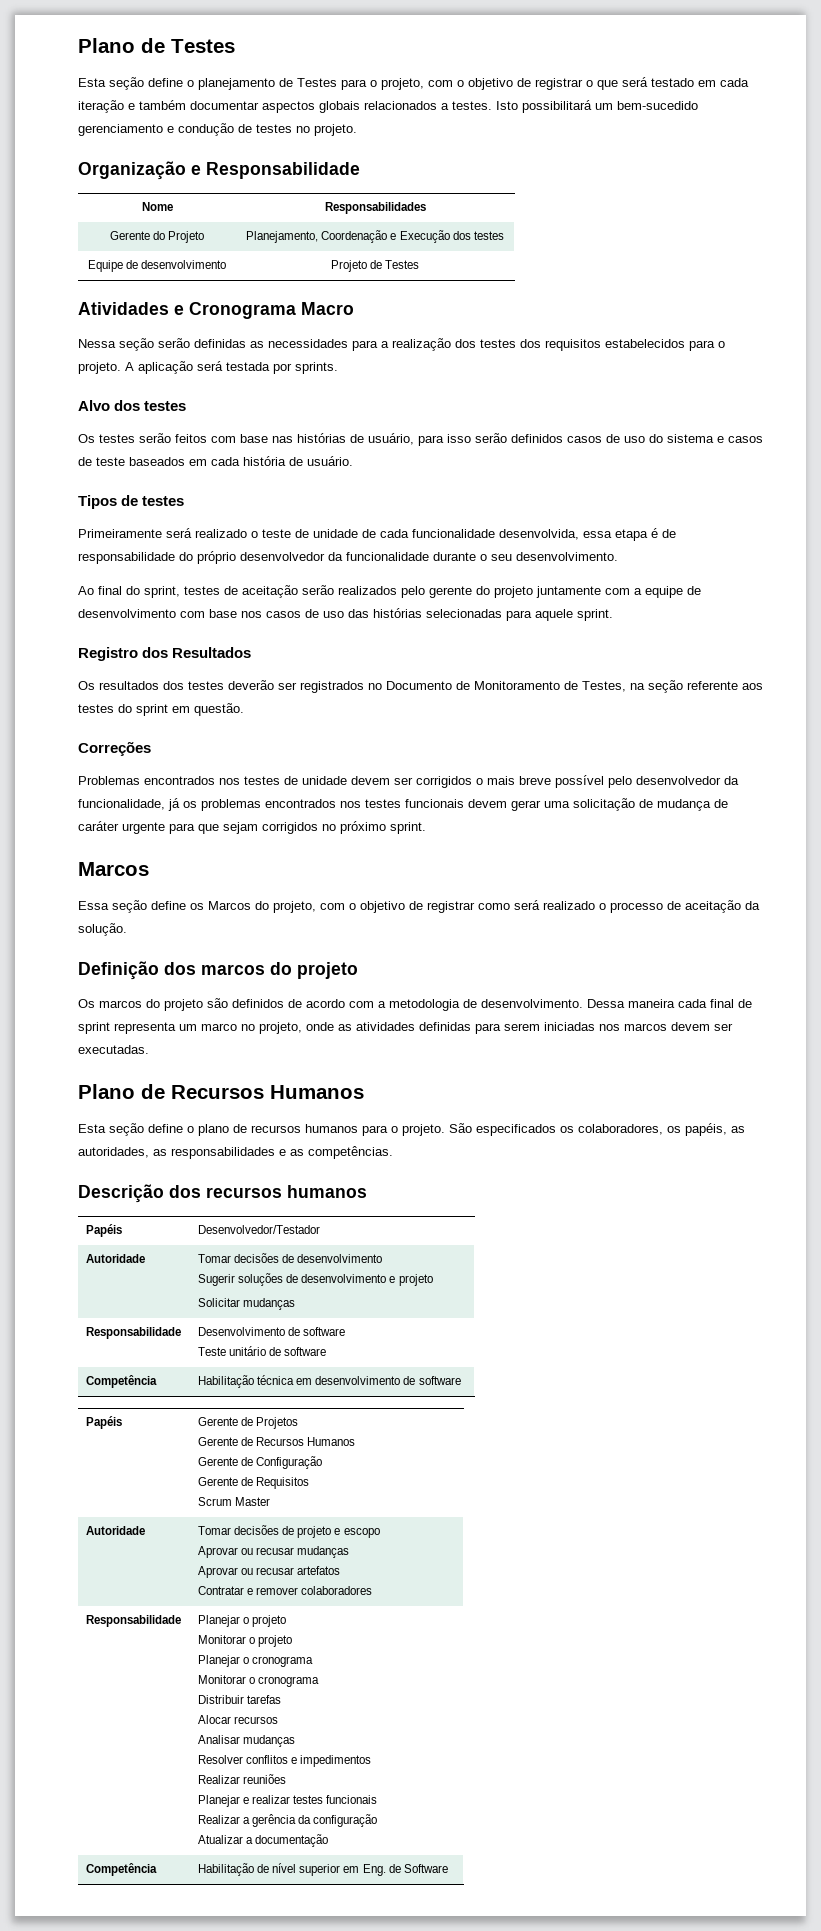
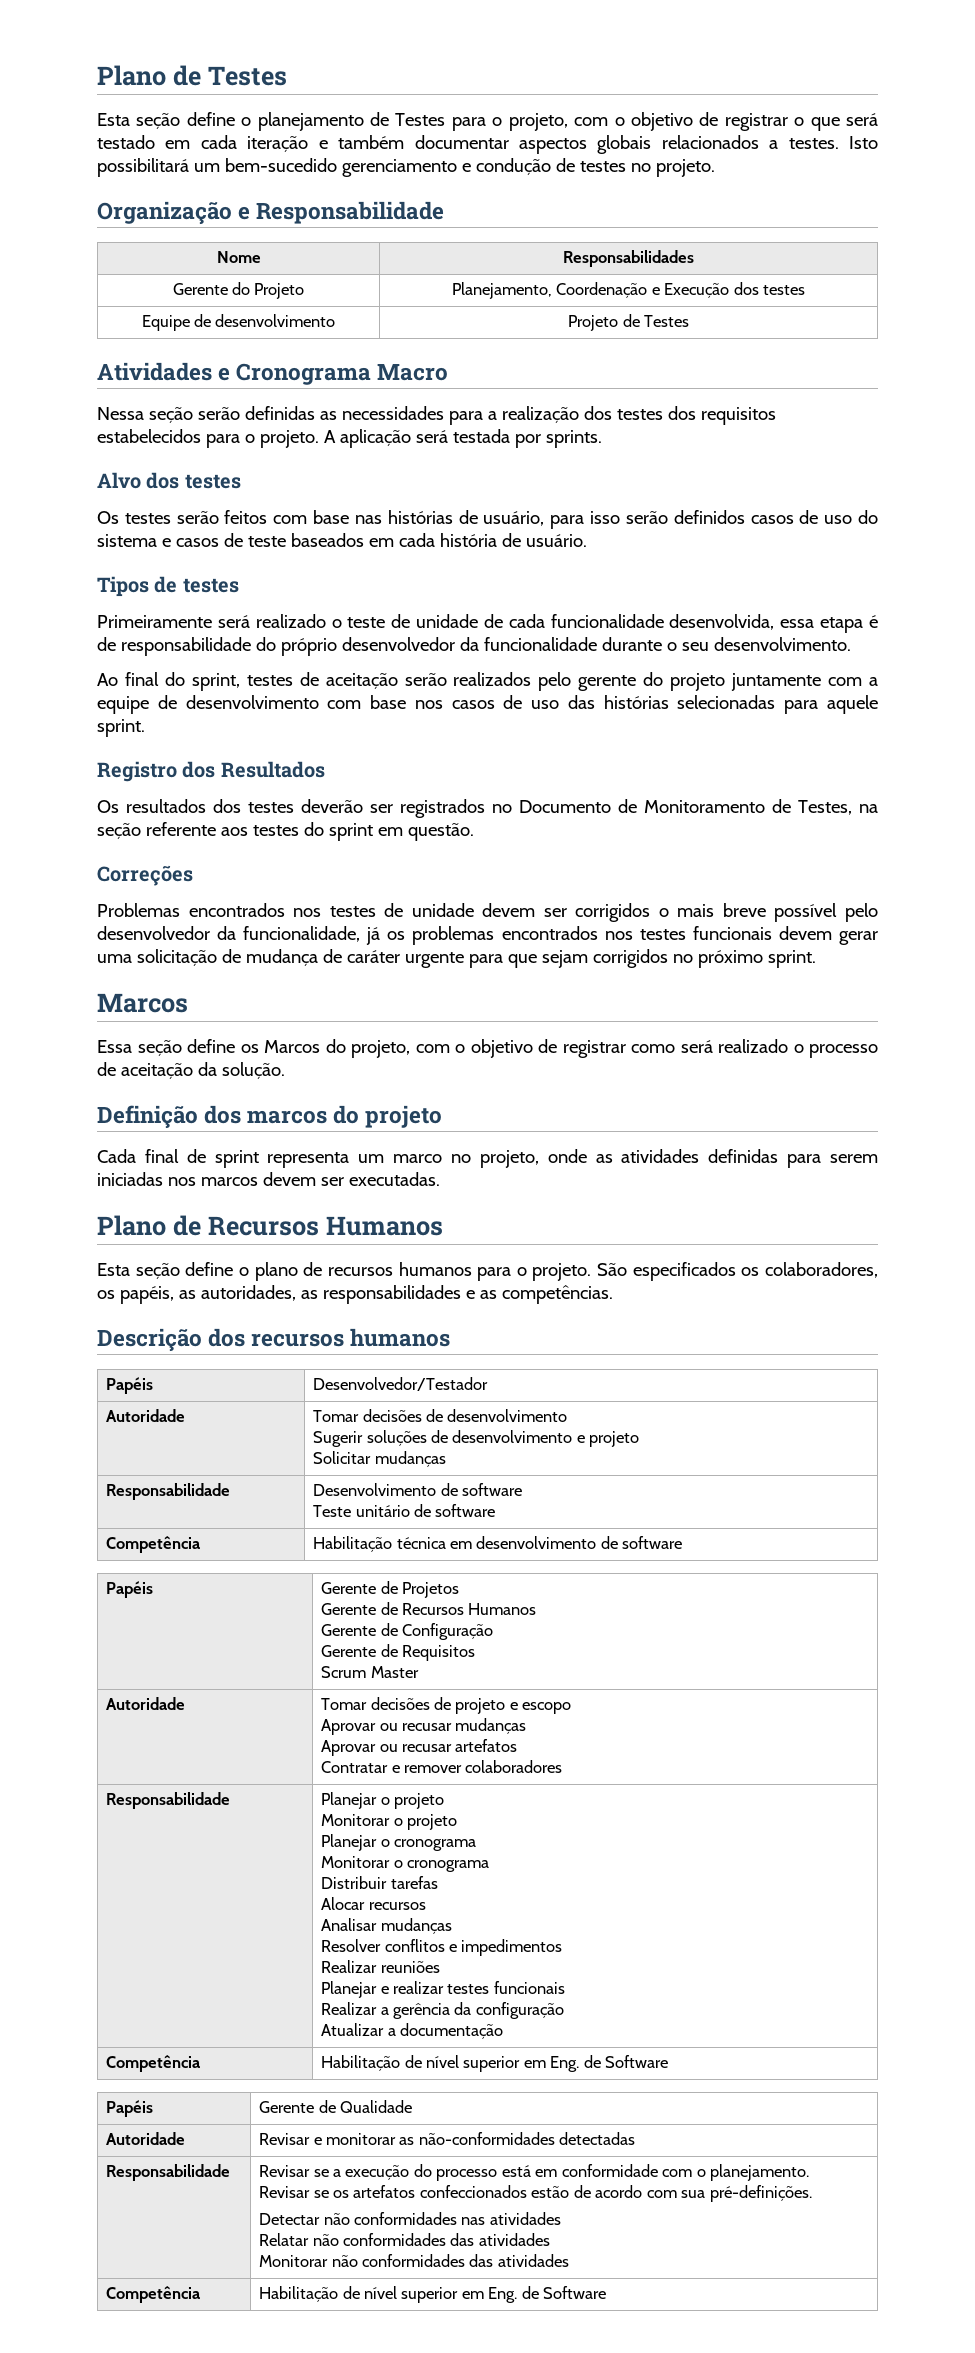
- Os marcos do projeto são definidos de acordo com a metodologia de desenvolvimento. Dessa maneira cada final de sprint representa um marco no projeto, onde as atividades definidas para serem iniciadas nos marcos devem ser executadas.
+ Cada final de sprint representa um marco no projeto, onde as atividades definidas para serem iniciadas nos marcos devem ser executadas.
+ Papéis | Gerente de Qualidade
+ Autoridade | Revisar e monitorar as não-conformidades detectadas
+ Responsabilidade | Revisar se a execução do processo está em conformidade com o planejamento.
+ Revisar se os artefatos confeccionados estão de acordo com sua pré-definições.
+ Detectar não conformidades nas atividades
+ Relatar não conformidades das atividades
+ Monitorar não conformidades das atividades
+ Competência | Habilitação de nível superior em Eng. de Software

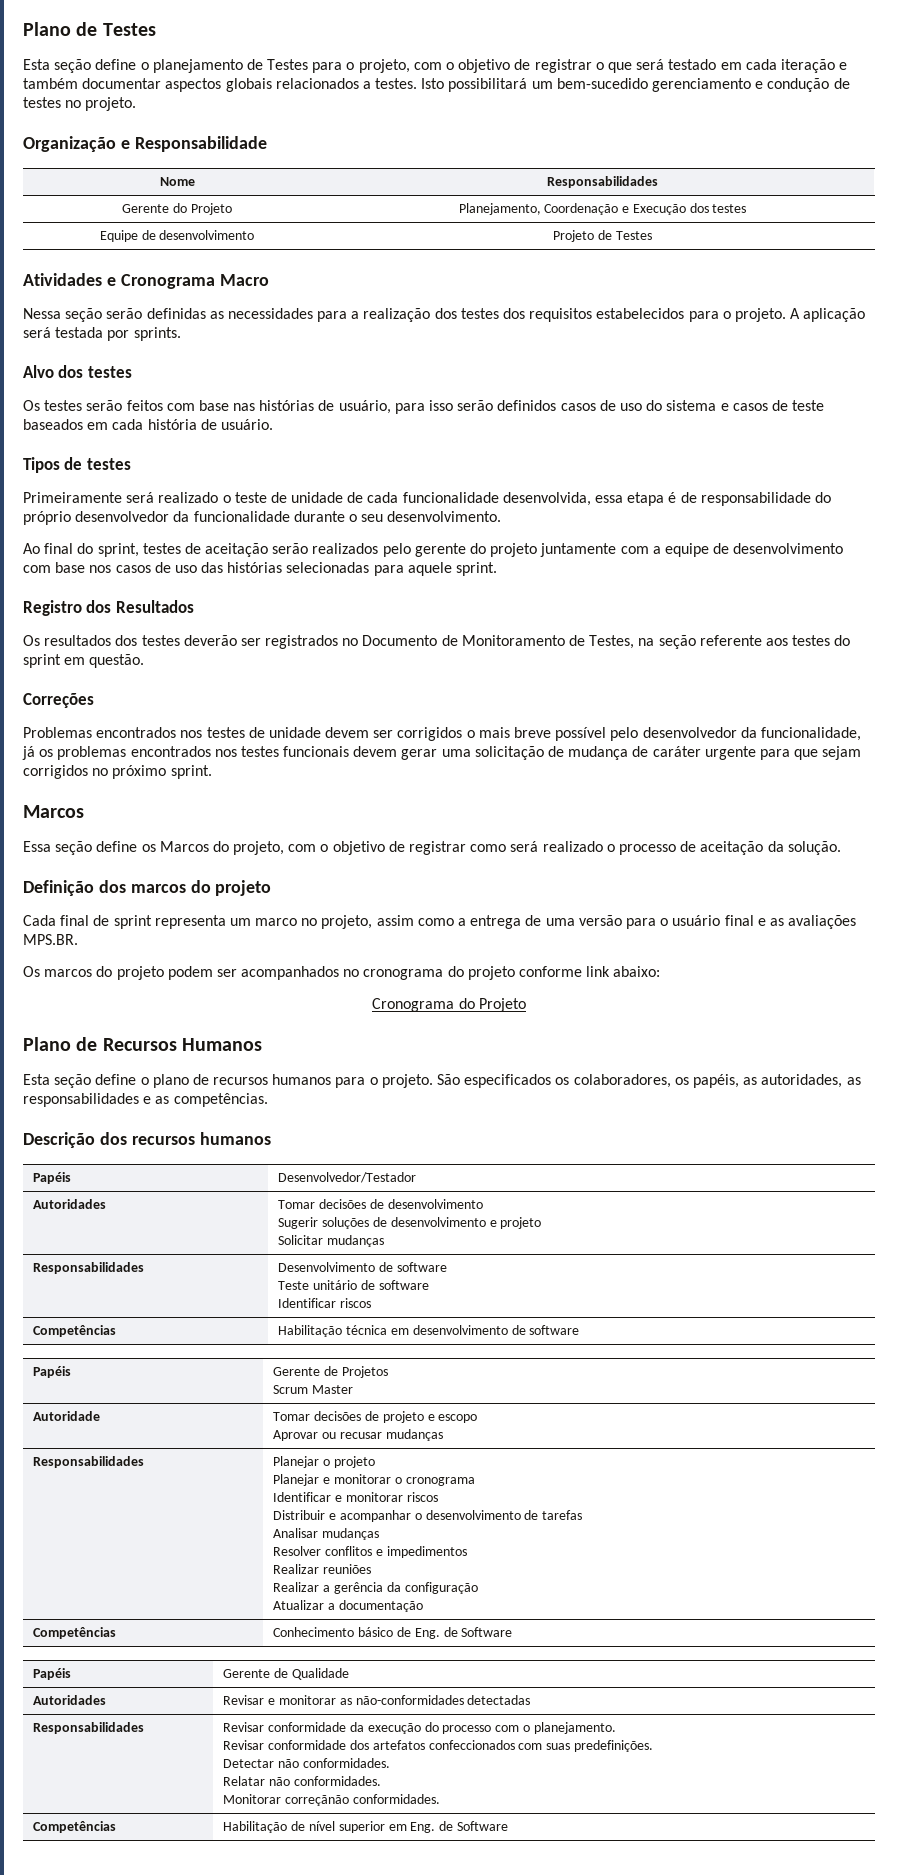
- Cada final de sprint representa um marco no projeto, onde as atividades definidas para serem iniciadas nos marcos devem ser executadas.
+ Cada final de sprint representa um marco no projeto, assim como a entrega de uma versão para o usuário final e as avaliações MPS.BR.
+ Os marcos do projeto podem ser acompanhados no cronograma do projeto conforme link abaixo:
+ Cronograma do Projeto
- Autoridade | Tomar decisões de desenvolvimento
+ Autoridades | Tomar decisões de desenvolvimento
- Responsabilidade | Desenvolvimento de software
+ Responsabilidades | Desenvolvimento de software
  Teste unitário de software
- Competência | Habilitação técnica em desenvolvimento de software
+ Identificar riscos
+ Competências | Habilitação técnica em desenvolvimento de software
  Papéis | Gerente de Projetos
- Gerente de Recursos Humanos
- Gerente de Configuração
- Gerente de Requisitos
  Autoridade | Tomar decisões de projeto e escopo
  Aprovar ou recusar mudanças
- Aprovar ou recusar artefatos
- Contratar e remover colaboradores
- Responsabilidade | Planejar o projeto
- Monitorar o projeto
- Planejar o cronograma
- Monitorar o cronograma
- Distribuir tarefas
- Alocar recursos
+ Responsabilidades | Planejar o projeto
+ Planejar e monitorar o cronograma
+ Identificar e monitorar riscos
+ Distribuir e acompanhar o desenvolvimento de tarefas
  Analisar mudanças
  Resolver conflitos e impedimentos
  Realizar reuniões
- Planejar e realizar testes funcionais
  Realizar a gerência da configuração
  Atualizar a documentação
- Competência | Habilitação de nível superior em Eng. de Software
+ Competências | Conhecimento básico de Eng. de Software
- Autoridade | Revisar e monitorar as não-conformidades detectadas
+ Autoridades | Revisar e monitorar as não-conformidades detectadas
- Responsabilidade | Revisar se a execução do processo está em conformidade com o planejamento.
- Revisar se os artefatos confeccionados estão de acordo com sua pré-definições.
- Detectar não conformidades nas atividades
- Relatar não conformidades das atividades
- Monitorar não conformidades das atividades
- Competência | Habilitação de nível superior em Eng. de Software
+ Responsabilidades | Revisar conformidade da execução do processo com o planejamento.
+ Revisar conformidade dos artefatos confeccionados com suas predefinições.
+ Detectar não conformidades.
+ Relatar não conformidades.
+ Monitorar correçãnão conformidades.
+ Competências | Habilitação de nível superior em Eng. de Software

